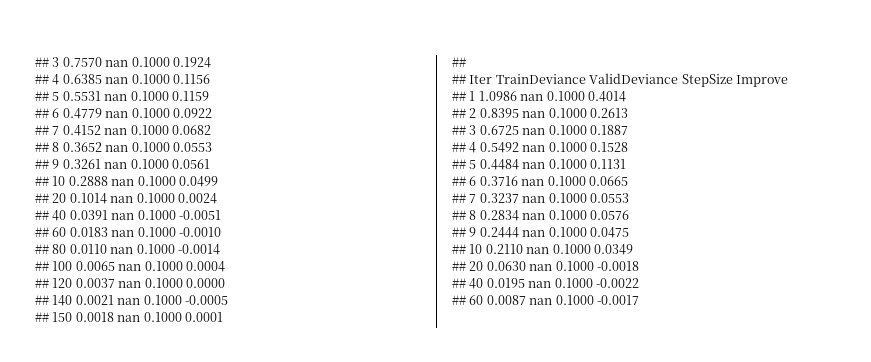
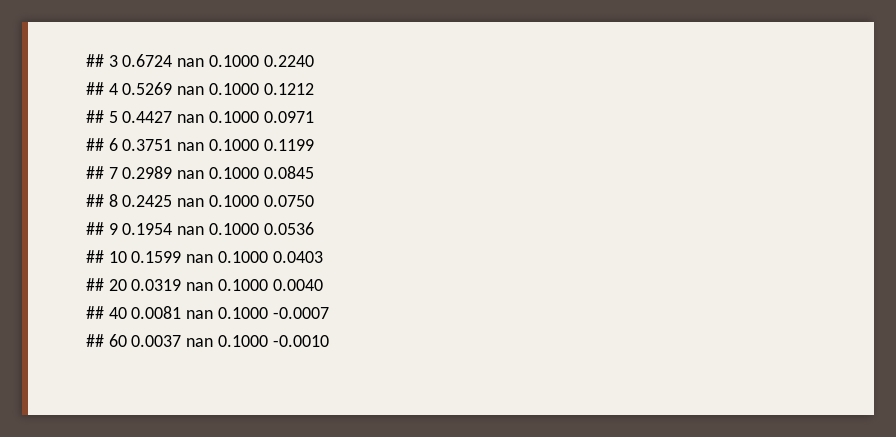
- ## 3 0.7570 nan 0.1000 0.1924
- ## 4 0.6385 nan 0.1000 0.1156
- ## 5 0.5531 nan 0.1000 0.1159
- ## 6 0.4779 nan 0.1000 0.0922
- ## 7 0.4152 nan 0.1000 0.0682
- ## 8 0.3652 nan 0.1000 0.0553
- ## 9 0.3261 nan 0.1000 0.0561
- ## 10 0.2888 nan 0.1000 0.0499
- ## 20 0.1014 nan 0.1000 0.0024
- ## 40 0.0391 nan 0.1000 -0.0051
- ## 60 0.0183 nan 0.1000 -0.0010
+ ## 3 0.6724 nan 0.1000 0.2240
+ ## 4 0.5269 nan 0.1000 0.1212
+ ## 5 0.4427 nan 0.1000 0.0971
+ ## 6 0.3751 nan 0.1000 0.1199
+ ## 7 0.2989 nan 0.1000 0.0845
+ ## 8 0.2425 nan 0.1000 0.0750
+ ## 9 0.1954 nan 0.1000 0.0536
+ ## 10 0.1599 nan 0.1000 0.0403
+ ## 20 0.0319 nan 0.1000 0.0040
+ ## 40 0.0081 nan 0.1000 -0.0007
+ ## 60 0.0037 nan 0.1000 -0.0010
- ## 80 0.0110 nan 0.1000 -0.0014
- ## 100 0.0065 nan 0.1000 0.0004
- ## 120 0.0037 nan 0.1000 0.0000
- ## 140 0.0021 nan 0.1000 -0.0005
- ## 150 0.0018 nan 0.1000 0.0001
- ##
- ## Iter TrainDeviance ValidDeviance StepSize Improve
- ## 1 1.0986 nan 0.1000 0.4014
- ## 2 0.8395 nan 0.1000 0.2613
- ## 3 0.6725 nan 0.1000 0.1887
- ## 4 0.5492 nan 0.1000 0.1528
- ## 5 0.4484 nan 0.1000 0.1131
- ## 6 0.3716 nan 0.1000 0.0665
- ## 7 0.3237 nan 0.1000 0.0553
- ## 8 0.2834 nan 0.1000 0.0576
- ## 9 0.2444 nan 0.1000 0.0475
- ## 10 0.2110 nan 0.1000 0.0349
- ## 20 0.0630 nan 0.1000 -0.0018
- ## 40 0.0195 nan 0.1000 -0.0022
- ## 60 0.0087 nan 0.1000 -0.0017

